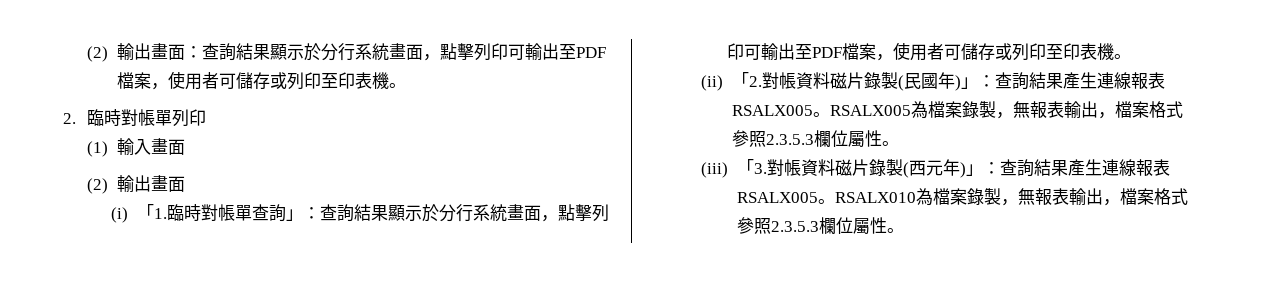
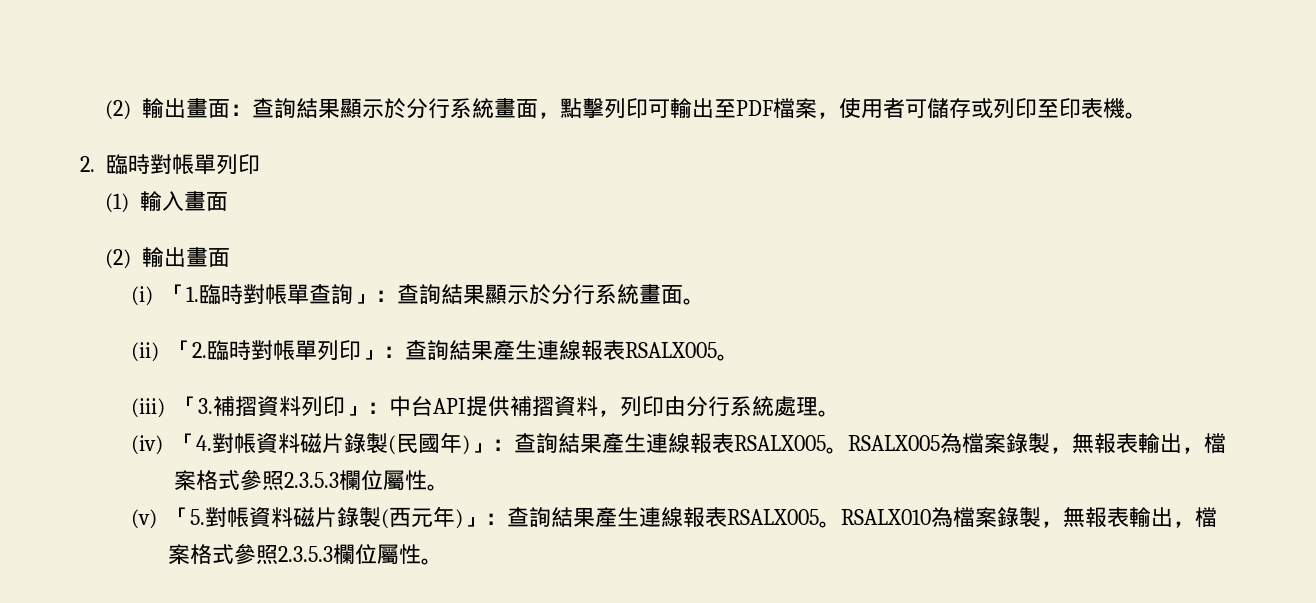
- (i)「1.臨時對帳單查詢」：查詢結果顯示於分行系統畫面，點擊列印可輸出至PDF檔案，使用者可儲存或列印至印表機。
- (ii)「2.對帳資料磁片錄製(民國年)」：查詢結果產生連線報表RSALX005。
+ (i)「1.臨時對帳單查詢」：查詢結果顯示於分行系統畫面。
+ (ii)「2.臨時對帳單列印」：查詢結果產生連線報表RSALX005。
+ (iii)「3.補摺資料列印」：中台API提供補摺資料，列印由分行系統處理。
+ (iv)「4.對帳資料磁片錄製(民國年)」：查詢結果產生連線報表RSALX005。
- (iii)「3.對帳資料磁片錄製(西元年)」：查詢結果產生連線報表RSALX005。
+ (v)「5.對帳資料磁片錄製(西元年)」：查詢結果產生連線報表RSALX005。

